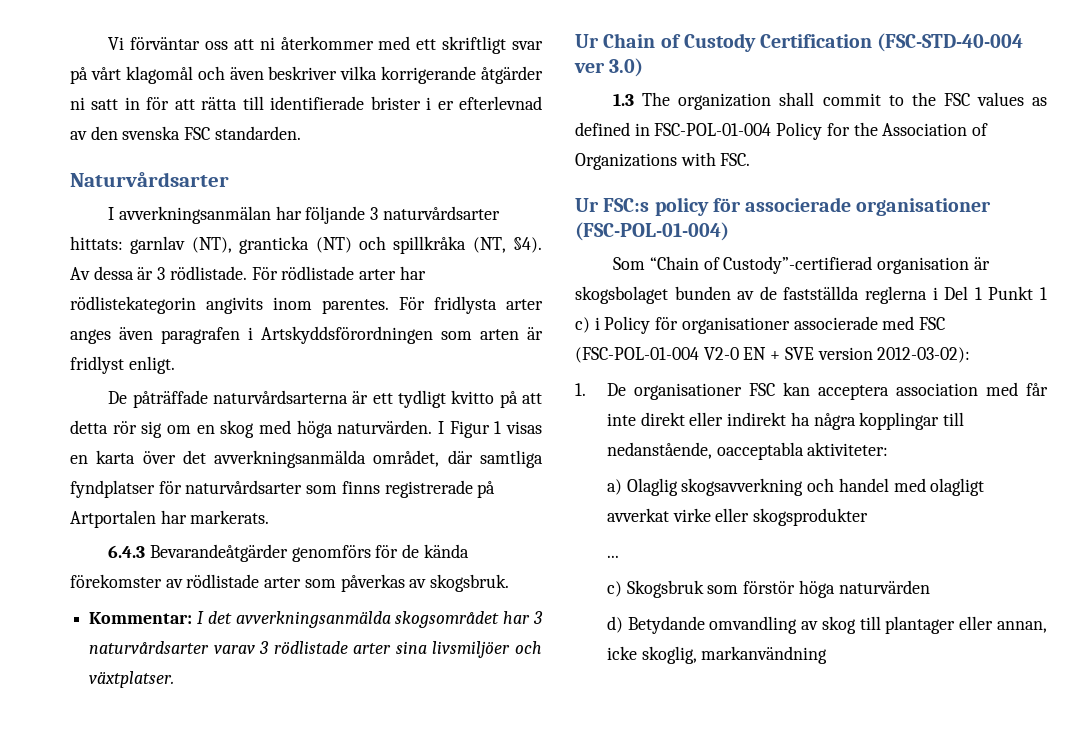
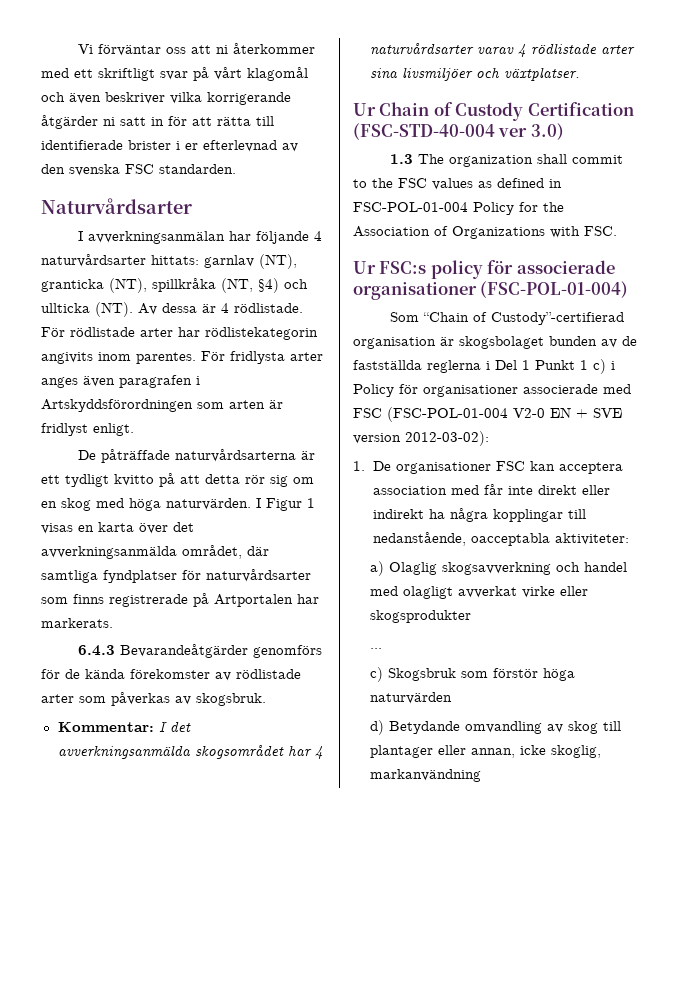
- I avverkningsanmälan har följande 3 naturvårdsarter hittats: garnlav (NT), granticka (NT) och spillkråka (NT, §4). Av dessa är 3 rödlistade.
+ I avverkningsanmälan har följande 4 naturvårdsarter hittats: garnlav (NT), granticka (NT), spillkråka (NT, §4) och ullticka (NT). Av dessa är 4 rödlistade.
- Kommentar: I det avverkningsanmälda skogsområdet har 3 naturvårdsarter varav 3 rödlistade arter sina livsmiljöer och växtplatser.
+ Kommentar: I det avverkningsanmälda skogsområdet har 4 naturvårdsarter varav 4 rödlistade arter sina livsmiljöer och växtplatser.

